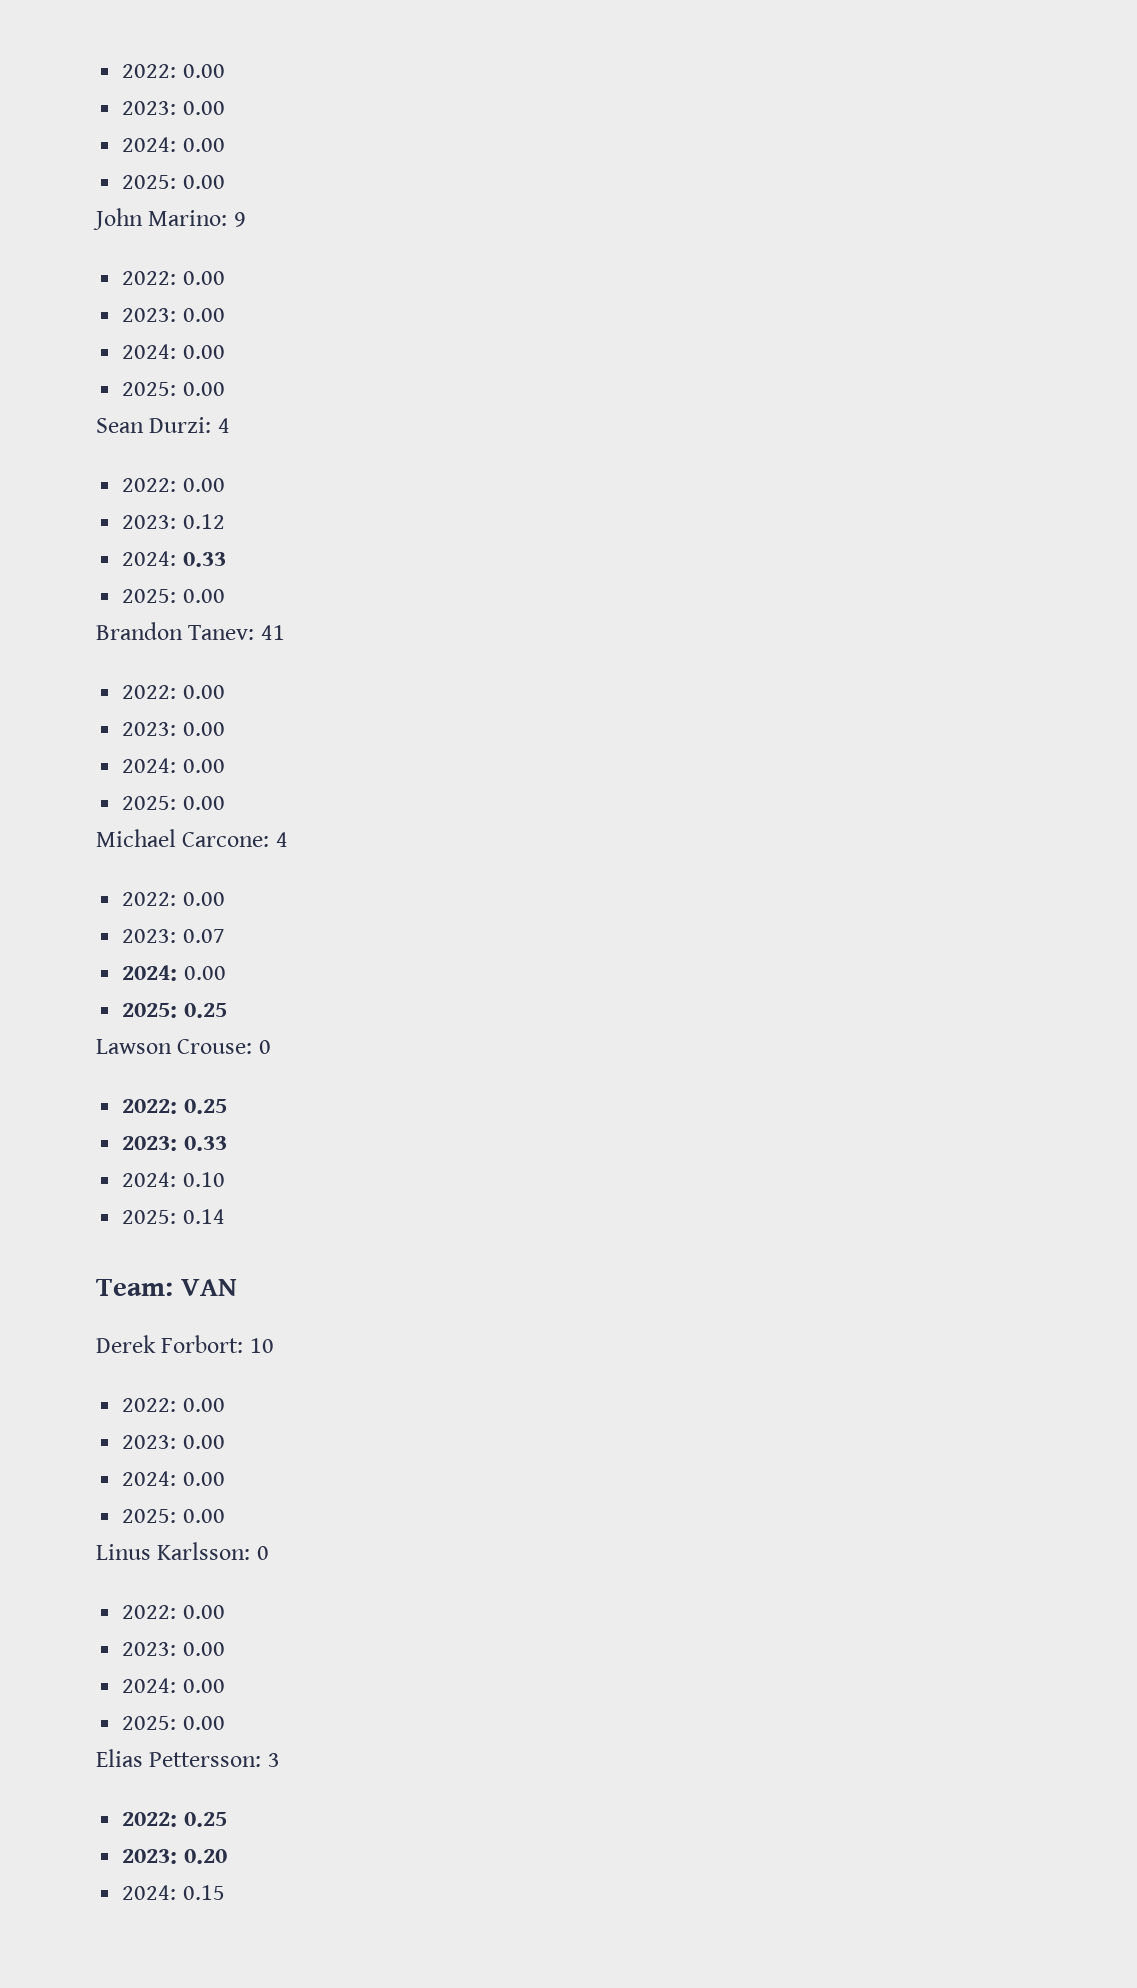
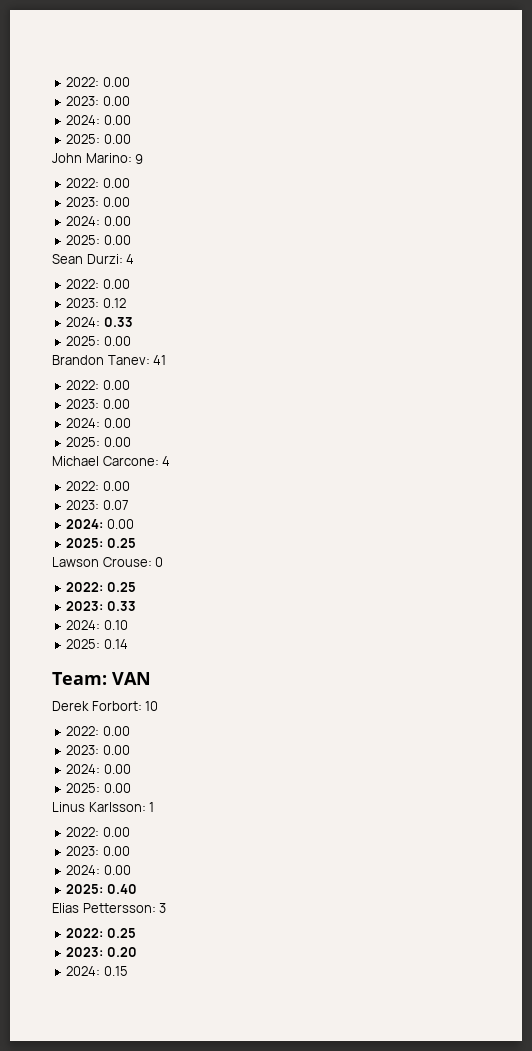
- Linus Karlsson: 0
+ Linus Karlsson: 1
  2022: 0.00
  2023: 0.00
  2024: 0.00
- 2025: 0.00
+ 2025: 0.40

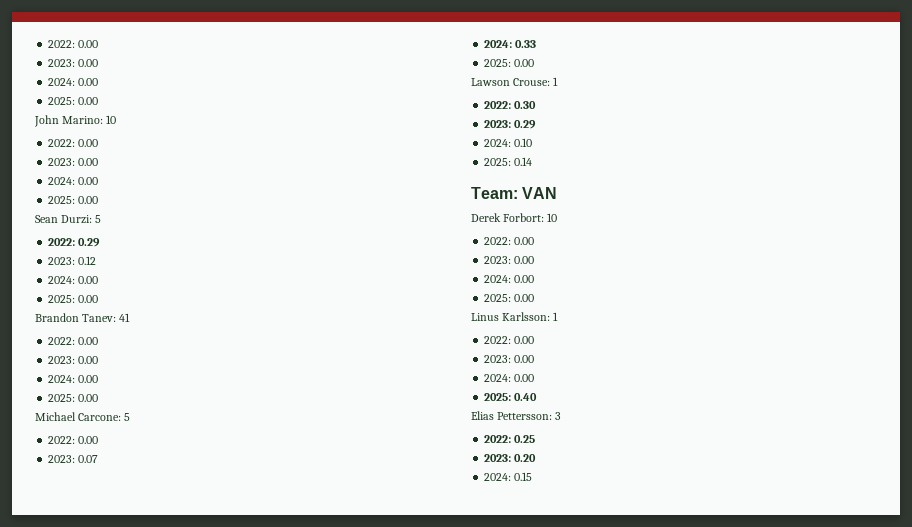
- John Marino: 9
+ John Marino: 10
- Sean Durzi: 4
- 2022: 0.00
+ Sean Durzi: 5
+ 2022: 0.29
  2023: 0.12
- 2024: 0.33
+ 2024: 0.00
- Michael Carcone: 4
+ Michael Carcone: 5
  2023: 0.07
- 2024: 0.00
- 2025: 0.25
+ 2024: 0.33
+ 2025: 0.00
- Lawson Crouse: 0
- 2022: 0.25
- 2023: 0.33
+ Lawson Crouse: 1
+ 2022: 0.30
+ 2023: 0.29

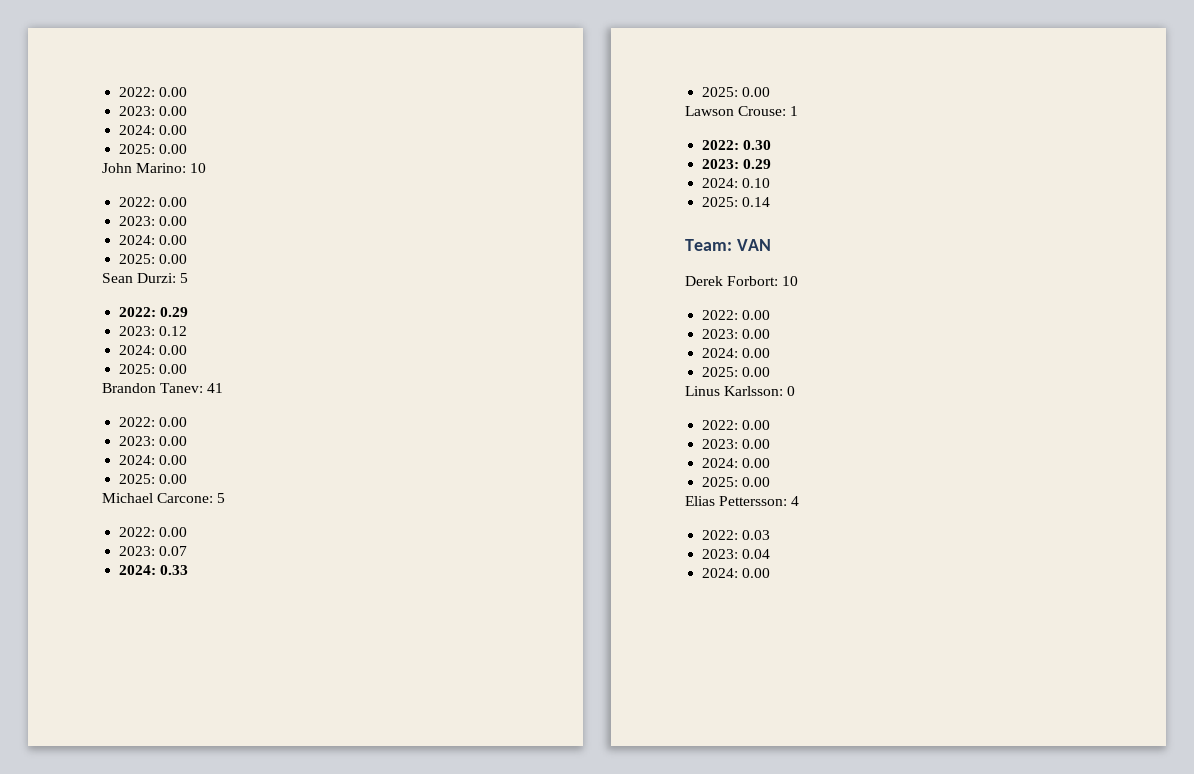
- Linus Karlsson: 1
+ Linus Karlsson: 0
  2022: 0.00
  2023: 0.00
  2024: 0.00
- 2025: 0.40
+ 2025: 0.00
- Elias Pettersson: 3
- 2022: 0.25
- 2023: 0.20
- 2024: 0.15
+ Elias Pettersson: 4
+ 2022: 0.03
+ 2023: 0.04
+ 2024: 0.00

